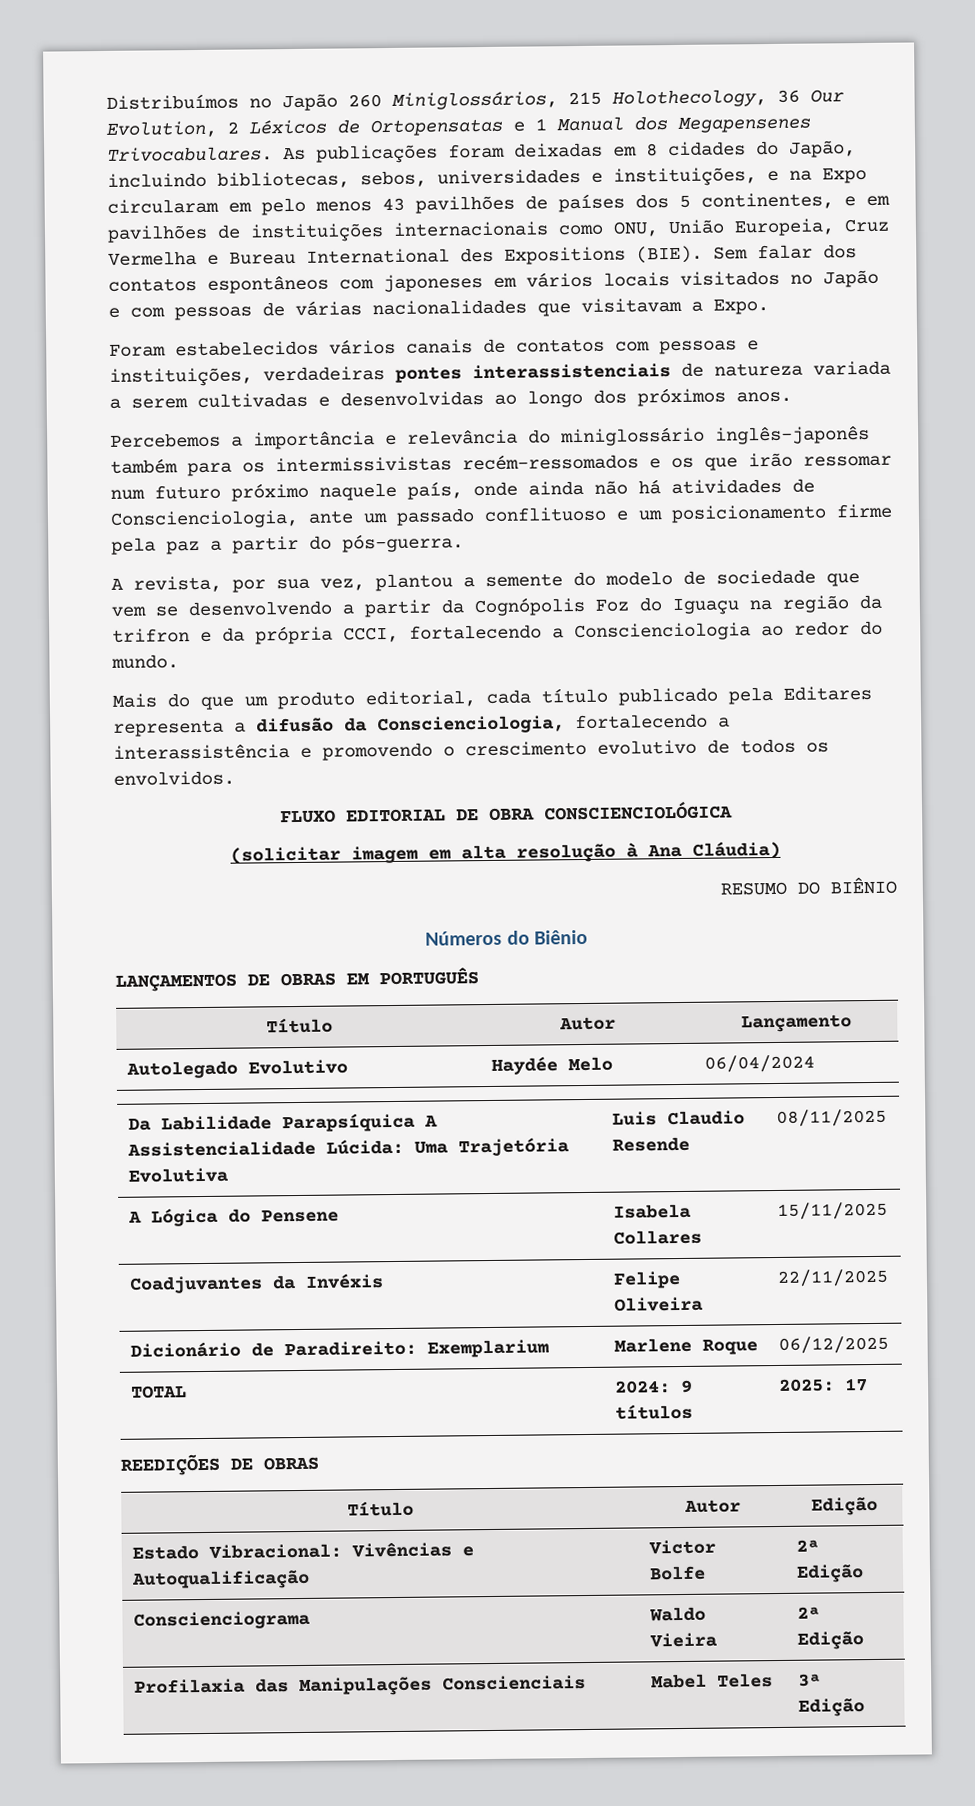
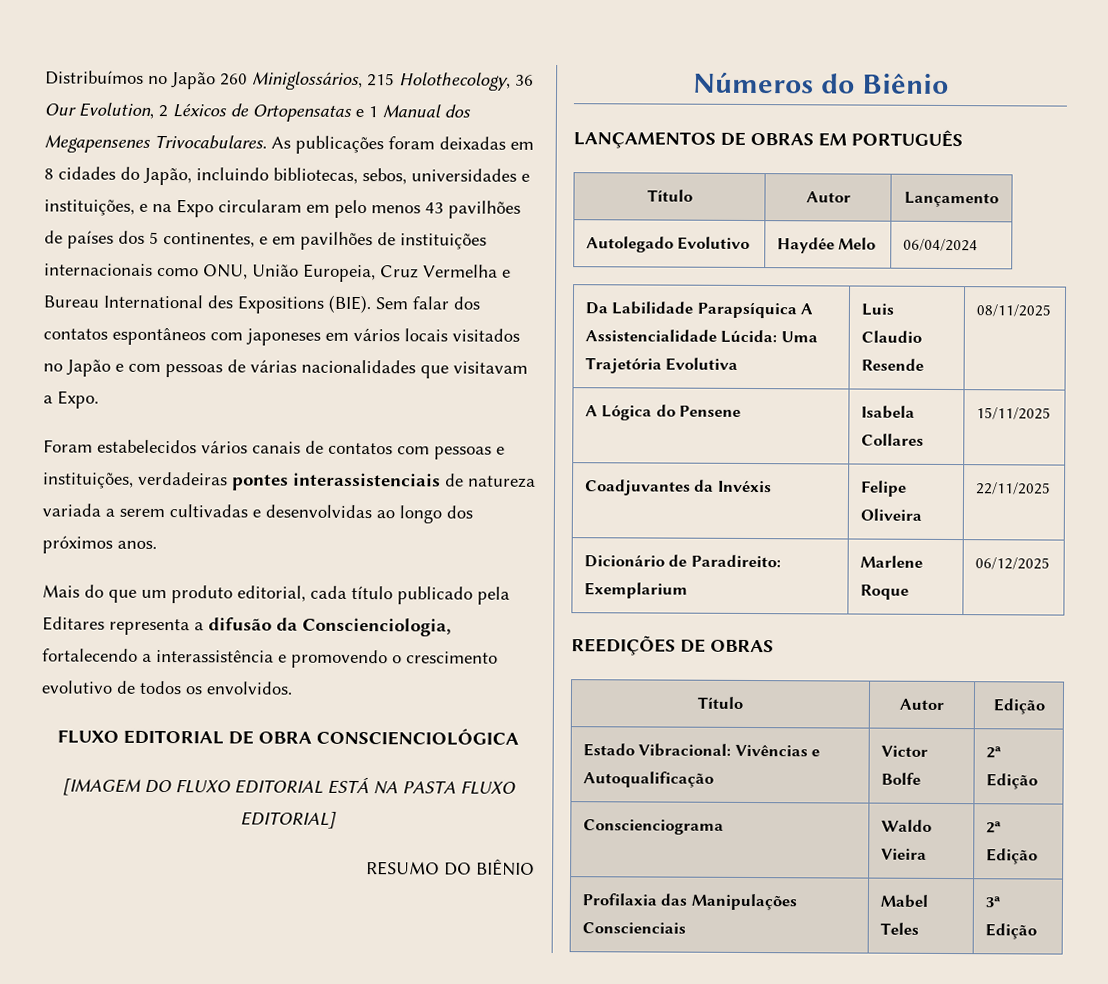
- Percebemos a importância e relevância do miniglossário inglês-japonês também para os intermissivistas recém-ressomados e os que irão ressomar num futuro próximo naquele país, onde ainda não há atividades de Conscienciologia, ante um passado conflituoso e um posicionamento firme pela paz a partir do pós-guerra.
- A revista, por sua vez, plantou a semente do modelo de sociedade que vem se desenvolvendo a partir da Cognópolis Foz do Iguaçu na região da trifron e da própria CCCI, fortalecendo a Conscienciologia ao redor do mundo.
- (solicitar imagem em alta resolução à Ana Cláudia)
+ [IMAGEM DO FLUXO EDITORIAL ESTÁ NA PASTA FLUXO EDITORIAL]
- TOTAL | 2024: 9 títulos | 2025: 17

